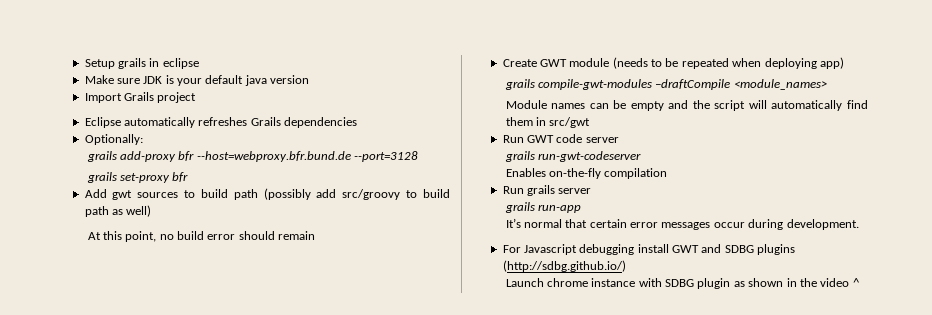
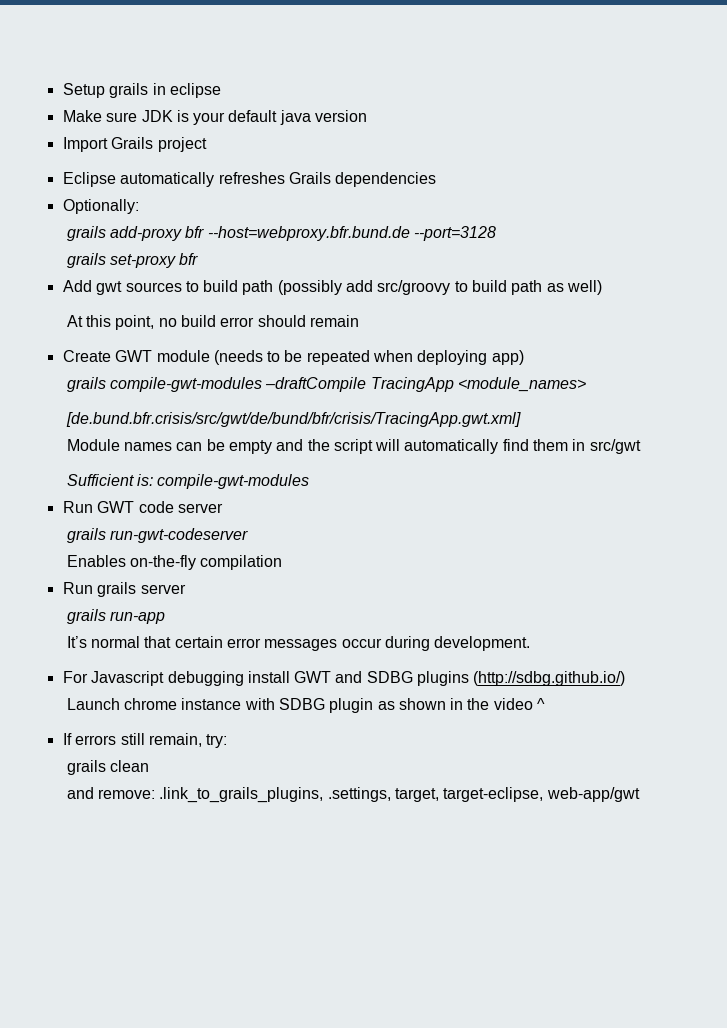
- grails compile-gwt-modules –draftCompile <module_names>
+ grails compile-gwt-modules –draftCompile TracingApp <module_names>
+ [de.bund.bfr.crisis/src/gwt/de/bund/bfr/crisis/TracingApp.gwt.xml]
+ Sufficient is: compile-gwt-modules
+ If errors still remain, try:
+ grails clean
+ and remove: .link_to_grails_plugins, .settings, target, target-eclipse, web-app/gwt

